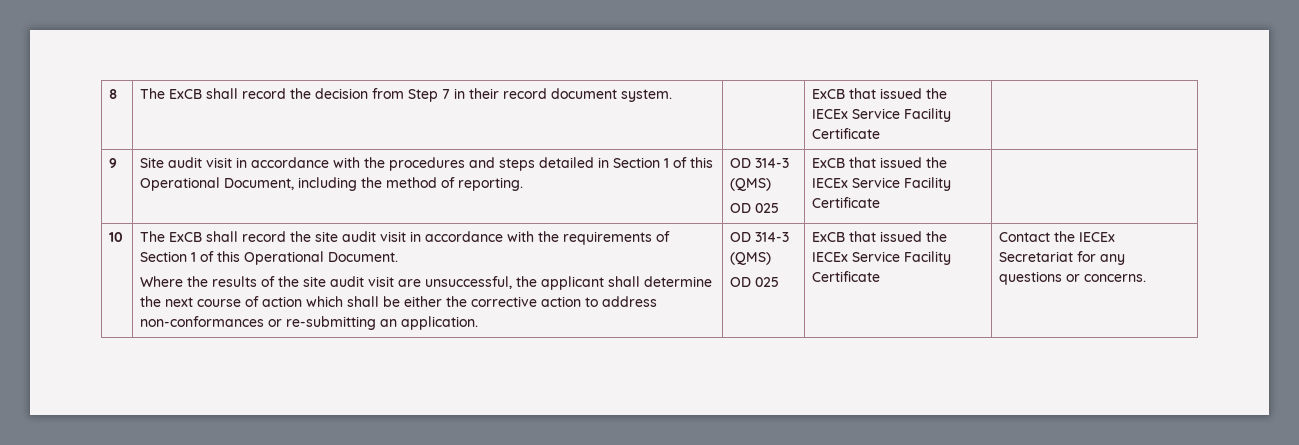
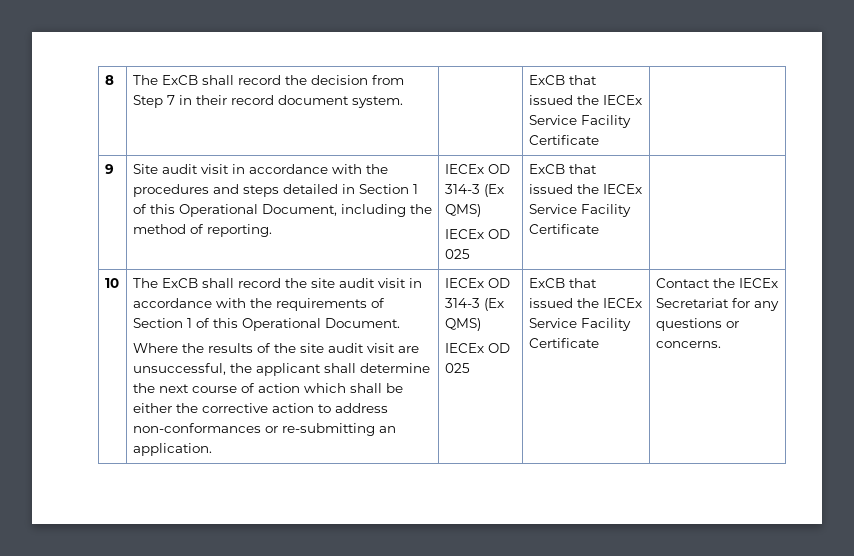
- 9 | Site audit visit in accordance with the procedures and steps detailed in Section 1 of this Operational Document, including the method of reporting. | OD 314-3 (QMS)
- OD 025 | ExCB that issued the IECEx Service Facility Certificate |
+ 9 | Site audit visit in accordance with the procedures and steps detailed in Section 1 of this Operational Document, including the method of reporting. | IECEx OD 314-3 (Ex QMS)
+ IECEx OD 025 | ExCB that issued the IECEx Service Facility Certificate |
- Where the results of the site audit visit are unsuccessful, the applicant shall determine the next course of action which shall be either the corrective action to address non-conformances or re-submitting an application. | OD 314-3 (QMS)
- OD 025
+ Where the results of the site audit visit are unsuccessful, the applicant shall determine the next course of action which shall be either the corrective action to address non-conformances or re-submitting an application. | IECEx OD 314-3 (Ex QMS)
+ IECEx OD 025

